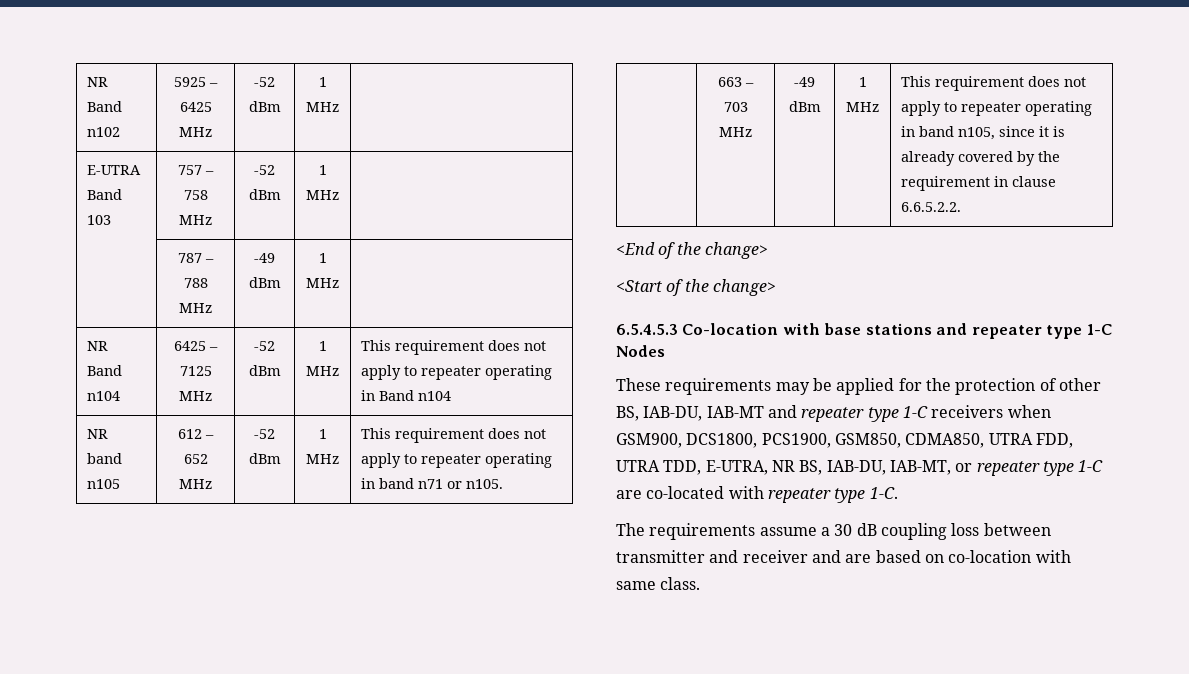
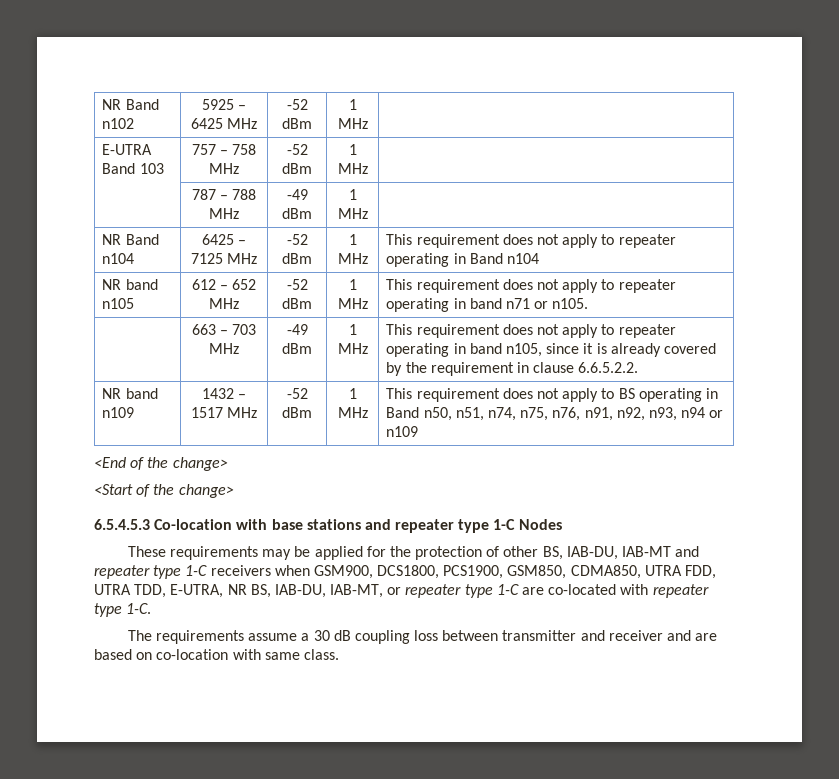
+ NR band n109 | 1432 – 1517 MHz | -52 dBm | 1 MHz | This requirement does not apply to BS operating in Band n50, n51, n74, n75, n76, n91, n92, n93, n94 or n109

